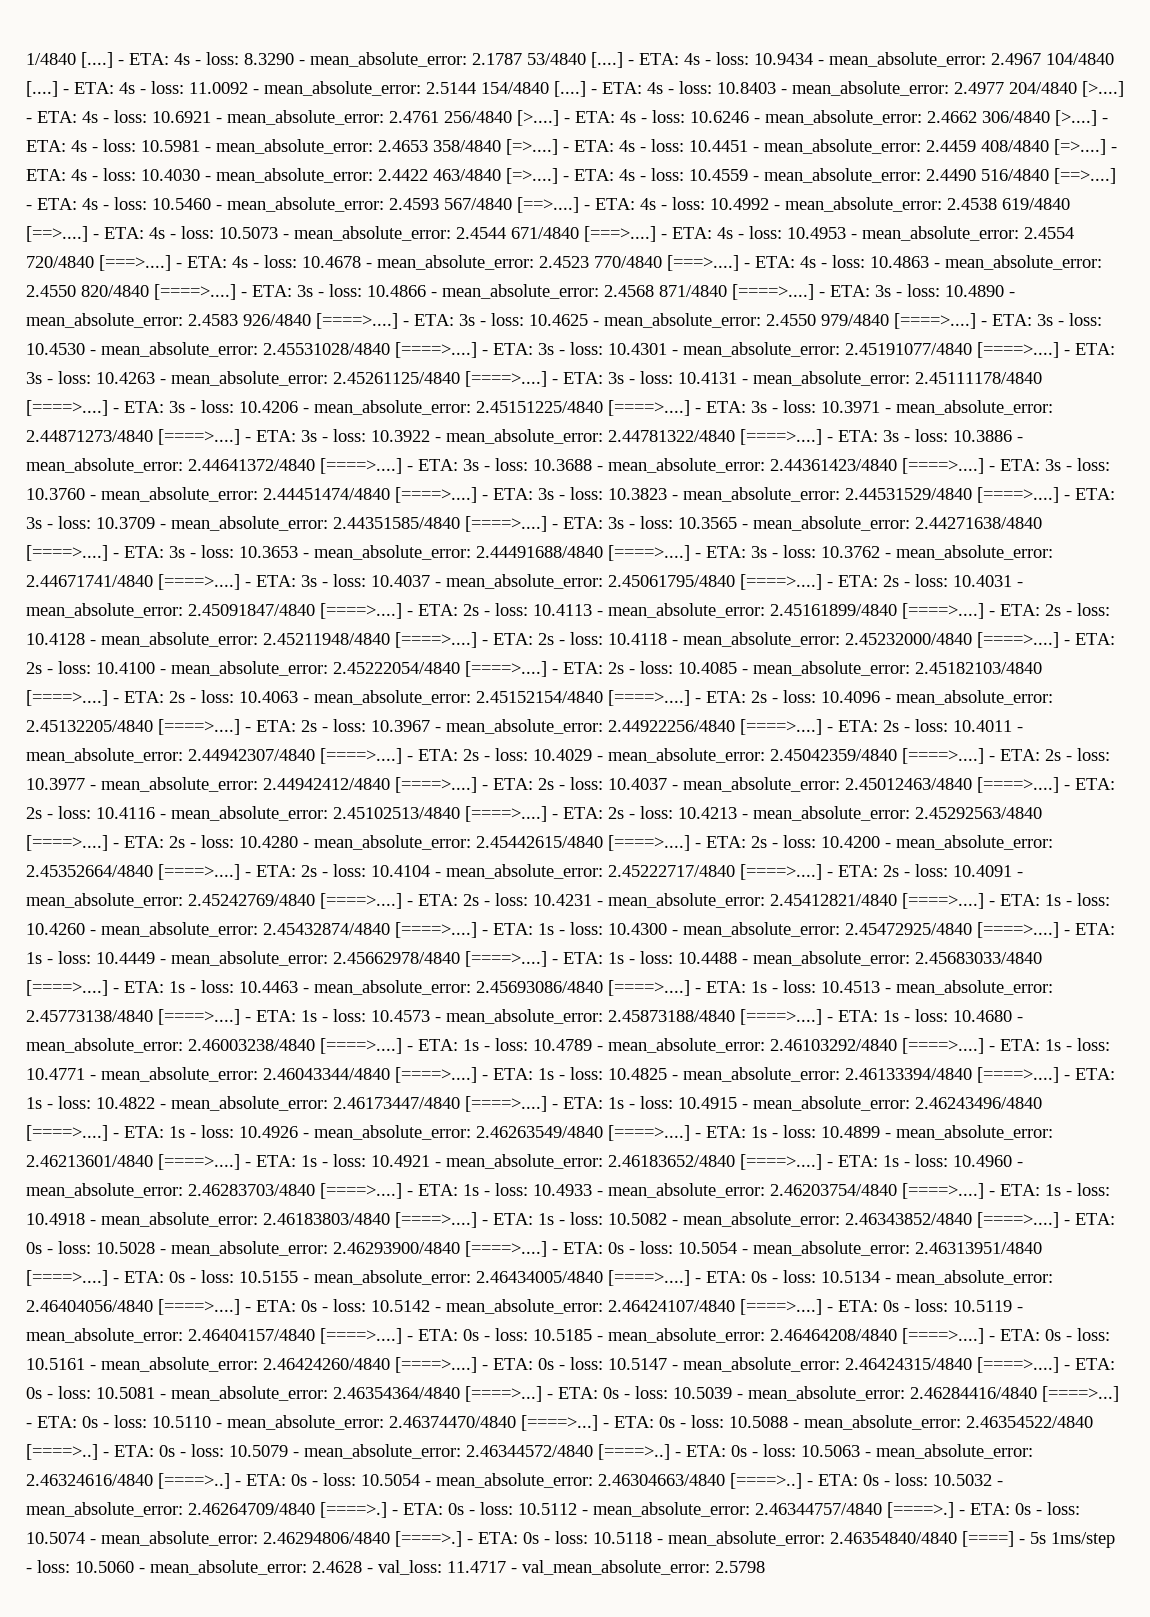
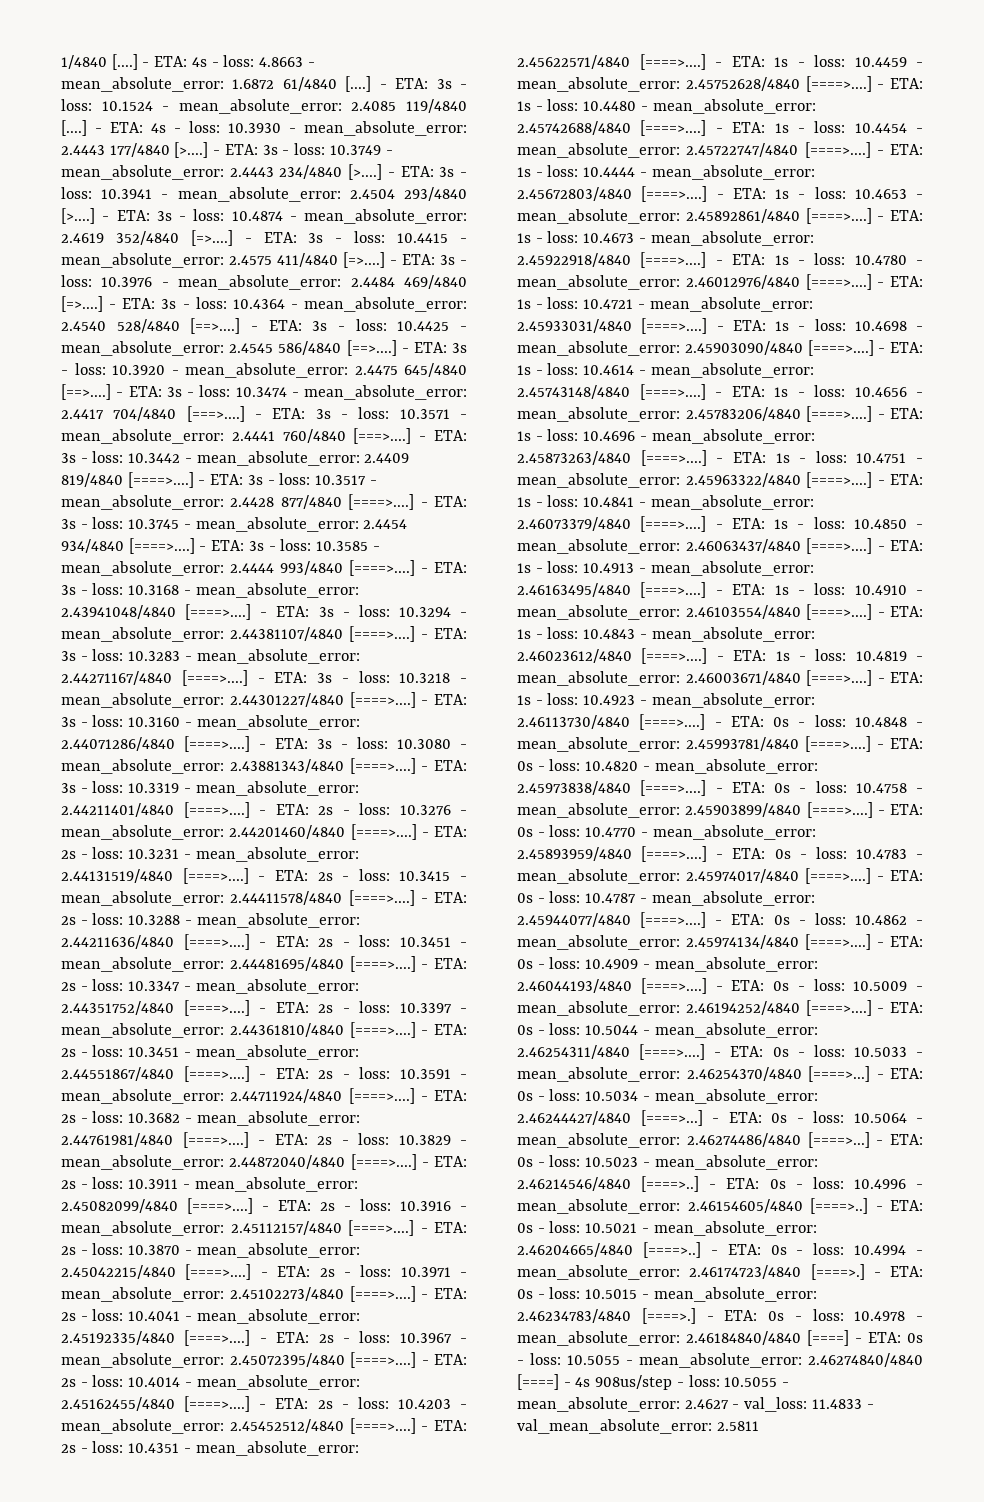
- - ETA: 4s - loss: 8.3290 - mean_absolute_error: 2.1787 53/4840 [....] - ETA: 4s - loss: 10.9434 - mean_absolute_error: 2.4967 104/4840 [....] - ETA: 4s - loss: 11.0092 - mean_absolute_error: 2.5144 154/4840 [....] - ETA: 4s - loss: 10.8403 - mean_absolute_error: 2.4977 204/4840 [>....] - ETA: 4s - loss: 10.6921 - mean_absolute_error: 2.4761 256/4840 [>....] - ETA: 4s - loss: 10.6246 - mean_absolute_error: 2.4662 306/4840 [>....] - ETA: 4s - loss: 10.5981 - mean_absolute_error: 2.4653 358/4840 [=>....] - ETA: 4s - loss: 10.4451 - mean_absolute_error: 2.4459 408/4840 [=>....] - ETA: 4s - loss: 10.4030 - mean_absolute_error: 2.4422 463/4840 [=>....] - ETA: 4s - loss: 10.4559 - mean_absolute_error: 2.4490 516/4840 [==>....] - ETA: 4s - loss: 10.5460 - mean_absolute_error: 2.4593 567/4840 [==>....] - ETA: 4s - loss: 10.4992 - mean_absolute_error: 2.4538 619/4840 [==>....] - ETA: 4s - loss: 10.5073 - mean_absolute_error: 2.4544 671/4840 [===>....] - ETA: 4s - loss: 10.4953 - mean_absolute_error: 2.4554 720/4840 [===>....] - ETA: 4s - loss: 10.4678 - mean_absolute_error: 2.4523 770/4840 [===>....] - ETA: 4s - loss: 10.4863 - mean_absolute_error: 2.4550 820/4840 [====>....] - ETA: 3s - loss: 10.4866 - mean_absolute_error: 2.4568 871/4840 [====>....] - ETA: 3s - loss: 10.4890 - mean_absolute_error: 2.4583 926/4840 [====>....] - ETA: 3s - loss: 10.4625 - mean_absolute_error: 2.4550 979/4840 [====>....] - ETA: 3s - loss: 10.4530 - mean_absolute_error: 2.45531028/4840 [====>....] - ETA: 3s - loss: 10.4301 - mean_absolute_error: 2.45191077/4840 [====>....] - ETA: 3s - loss: 10.4263 - mean_absolute_error: 2.45261125/4840 [====>....] - ETA: 3s - loss: 10.4131 - mean_absolute_error: 2.45111178/4840 [====>....] - ETA: 3s - loss: 10.4206 - mean_absolute_error: 2.45151225/4840 [====>....] - ETA: 3s - loss: 10.3971 - mean_absolute_error: 2.44871273/4840 [====>....] - ETA: 3s - loss: 10.3922 - mean_absolute_error: 2.44781322/4840 [====>....] - ETA: 3s - loss: 10.3886 - mean_absolute_error: 2.44641372/4840 [====>....] - ETA: 3s - loss: 10.3688 - mean_absolute_error: 2.44361423/4840 [====>....] - ETA: 3s - loss: 10.3760 - mean_absolute_error: 2.44451474/4840 [====>....] - ETA: 3s - loss: 10.3823 - mean_absolute_error: 2.44531529/4840 [====>....] - ETA: 3s - loss: 10.3709 - mean_absolute_error: 2.44351585/4840 [====>....] - ETA: 3s - loss: 10.3565 - mean_absolute_error: 2.44271638/4840 [====>....] - ETA: 3s - loss: 10.3653 - mean_absolute_error: 2.44491688/4840 [====>....] - ETA: 3s - loss: 10.3762 - mean_absolute_error: 2.44671741/4840 [====>....] - ETA: 3s - loss: 10.4037 - mean_absolute_error: 2.45061795/4840 [====>....] - ETA: 2s - loss: 10.4031 - mean_absolute_error: 2.45091847/4840 [====>....] - ETA: 2s - loss: 10.4113 - mean_absolute_error: 2.45161899/4840 [====>....] - ETA: 2s - loss: 10.4128 - mean_absolute_error: 2.45211948/4840 [====>....] - ETA: 2s - loss: 10.4118 - mean_absolute_error: 2.45232000/4840 [====>....] - ETA: 2s - loss: 10.4100 - mean_absolute_error: 2.45222054/4840 [====>....] - ETA: 2s - loss: 10.4085 - mean_absolute_error: 2.45182103/4840 [====>....] - ETA: 2s - loss: 10.4063 - mean_absolute_error: 2.45152154/4840 [====>....] - ETA: 2s - loss: 10.4096 - mean_absolute_error: 2.45132205/4840 [====>....]
+ - ETA: 4s - loss: 4.8663 - mean_absolute_error: 1.6872 61/4840 [....] - ETA: 3s - loss: 10.1524 - mean_absolute_error: 2.4085 119/4840 [....] - ETA: 4s - loss: 10.3930 - mean_absolute_error: 2.4443 177/4840 [>....] - ETA: 3s - loss: 10.3749 - mean_absolute_error: 2.4443 234/4840 [>....] - ETA: 3s - loss: 10.3941 - mean_absolute_error: 2.4504 293/4840 [>....] - ETA: 3s - loss: 10.4874 - mean_absolute_error: 2.4619 352/4840 [=>....] - ETA: 3s - loss: 10.4415 - mean_absolute_error: 2.4575 411/4840 [=>....] - ETA: 3s - loss: 10.3976 - mean_absolute_error: 2.4484 469/4840 [=>....] - ETA: 3s - loss: 10.4364 - mean_absolute_error: 2.4540 528/4840 [==>....] - ETA: 3s - loss: 10.4425 - mean_absolute_error: 2.4545 586/4840 [==>....] - ETA: 3s - loss: 10.3920 - mean_absolute_error: 2.4475 645/4840 [==>....] - ETA: 3s - loss: 10.3474 - mean_absolute_error: 2.4417 704/4840 [===>....] - ETA: 3s - loss: 10.3571 - mean_absolute_error: 2.4441 760/4840 [===>....] - ETA: 3s - loss: 10.3442 - mean_absolute_error: 2.4409 819/4840 [====>....] - ETA: 3s - loss: 10.3517 - mean_absolute_error: 2.4428 877/4840 [====>....] - ETA: 3s - loss: 10.3745 - mean_absolute_error: 2.4454 934/4840 [====>....] - ETA: 3s - loss: 10.3585 - mean_absolute_error: 2.4444 993/4840 [====>....] - ETA: 3s - loss: 10.3168 - mean_absolute_error: 2.43941048/4840 [====>....] - ETA: 3s - loss: 10.3294 - mean_absolute_error: 2.44381107/4840 [====>....] - ETA: 3s - loss: 10.3283 - mean_absolute_error: 2.44271167/4840 [====>....] - ETA: 3s - loss: 10.3218 - mean_absolute_error: 2.44301227/4840 [====>....] - ETA: 3s - loss: 10.3160 - mean_absolute_error: 2.44071286/4840 [====>....] - ETA: 3s - loss: 10.3080 - mean_absolute_error: 2.43881343/4840 [====>....] - ETA: 3s - loss: 10.3319 - mean_absolute_error: 2.44211401/4840 [====>....] - ETA: 2s - loss: 10.3276 - mean_absolute_error: 2.44201460/4840 [====>....] - ETA: 2s - loss: 10.3231 - mean_absolute_error: 2.44131519/4840 [====>....] - ETA: 2s - loss: 10.3415 - mean_absolute_error: 2.44411578/4840 [====>....] - ETA: 2s - loss: 10.3288 - mean_absolute_error: 2.44211636/4840 [====>....] - ETA: 2s - loss: 10.3451 - mean_absolute_error: 2.44481695/4840 [====>....] - ETA: 2s - loss: 10.3347 - mean_absolute_error: 2.44351752/4840 [====>....] - ETA: 2s - loss: 10.3397 - mean_absolute_error: 2.44361810/4840 [====>....] - ETA: 2s - loss: 10.3451 - mean_absolute_error: 2.44551867/4840 [====>....] - ETA: 2s - loss: 10.3591 - mean_absolute_error: 2.44711924/4840 [====>....] - ETA: 2s - loss: 10.3682 - mean_absolute_error: 2.44761981/4840 [====>....] - ETA: 2s - loss: 10.3829 - mean_absolute_error: 2.44872040/4840 [====>....] - ETA: 2s - loss: 10.3911 - mean_absolute_error: 2.45082099/4840 [====>....] - ETA: 2s - loss: 10.3916 - mean_absolute_error: 2.45112157/4840 [====>....] - ETA: 2s - loss: 10.3870 - mean_absolute_error: 2.45042215/4840 [====>....] - ETA: 2s - loss: 10.3971 - mean_absolute_error: 2.45102273/4840 [====>....] - ETA: 2s - loss: 10.4041 - mean_absolute_error: 2.45192335/4840 [====>....]
- - ETA: 2s - loss: 10.3967 - mean_absolute_error: 2.44922256/4840 [====>....] - ETA: 2s - loss: 10.4011 - mean_absolute_error: 2.44942307/4840 [====>....] - ETA: 2s - loss: 10.4029 - mean_absolute_error: 2.45042359/4840 [====>....] - ETA: 2s - loss: 10.3977 - mean_absolute_error: 2.44942412/4840 [====>....] - ETA: 2s - loss: 10.4037 - mean_absolute_error: 2.45012463/4840 [====>....] - ETA: 2s - loss: 10.4116 - mean_absolute_error: 2.45102513/4840 [====>....] - ETA: 2s - loss: 10.4213 - mean_absolute_error: 2.45292563/4840 [====>....] - ETA: 2s - loss: 10.4280 - mean_absolute_error: 2.45442615/4840 [====>....] - ETA: 2s - loss: 10.4200 - mean_absolute_error: 2.45352664/4840 [====>....] - ETA: 2s - loss: 10.4104 - mean_absolute_error: 2.45222717/4840 [====>....] - ETA: 2s - loss: 10.4091 - mean_absolute_error: 2.45242769/4840 [====>....] - ETA: 2s - loss: 10.4231 - mean_absolute_error: 2.45412821/4840 [====>....] - ETA: 1s - loss: 10.4260 - mean_absolute_error: 2.45432874/4840 [====>....] - ETA: 1s - loss: 10.4300 - mean_absolute_error: 2.45472925/4840 [====>....] - ETA: 1s - loss: 10.4449 - mean_absolute_error: 2.45662978/4840 [====>....] - ETA: 1s - loss: 10.4488 - mean_absolute_error: 2.45683033/4840 [====>....] - ETA: 1s - loss: 10.4463 - mean_absolute_error: 2.45693086/4840 [====>....] - ETA: 1s - loss: 10.4513 - mean_absolute_error: 2.45773138/4840 [====>....] - ETA: 1s - loss: 10.4573 - mean_absolute_error: 2.45873188/4840 [====>....] - ETA: 1s - loss: 10.4680 - mean_absolute_error: 2.46003238/4840 [====>....] - ETA: 1s - loss: 10.4789 - mean_absolute_error: 2.46103292/4840 [====>....] - ETA: 1s - loss: 10.4771 - mean_absolute_error: 2.46043344/4840 [====>....] - ETA: 1s - loss: 10.4825 - mean_absolute_error: 2.46133394/4840 [====>....] - ETA: 1s - loss: 10.4822 - mean_absolute_error: 2.46173447/4840 [====>....] - ETA: 1s - loss: 10.4915 - mean_absolute_error: 2.46243496/4840 [====>....] - ETA: 1s - loss: 10.4926 - mean_absolute_error: 2.46263549/4840 [====>....] - ETA: 1s - loss: 10.4899 - mean_absolute_error: 2.46213601/4840 [====>....] - ETA: 1s - loss: 10.4921 - mean_absolute_error: 2.46183652/4840 [====>....] - ETA: 1s - loss: 10.4960 - mean_absolute_error: 2.46283703/4840 [====>....] - ETA: 1s - loss: 10.4933 - mean_absolute_error: 2.46203754/4840 [====>....] - ETA: 1s - loss: 10.4918 - mean_absolute_error: 2.46183803/4840 [====>....] - ETA: 1s - loss: 10.5082 - mean_absolute_error: 2.46343852/4840 [====>....] - ETA: 0s - loss: 10.5028 - mean_absolute_error: 2.46293900/4840 [====>....] - ETA: 0s - loss: 10.5054 - mean_absolute_error: 2.46313951/4840 [====>....] - ETA: 0s - loss: 10.5155 - mean_absolute_error: 2.46434005/4840 [====>....] - ETA: 0s - loss: 10.5134 - mean_absolute_error: 2.46404056/4840 [====>....] - ETA: 0s - loss: 10.5142 - mean_absolute_error: 2.46424107/4840 [====>....] - ETA: 0s - loss: 10.5119 - mean_absolute_error: 2.46404157/4840 [====>....] - ETA: 0s - loss: 10.5185 - mean_absolute_error: 2.46464208/4840 [====>....] - ETA: 0s - loss: 10.5161 - mean_absolute_error: 2.46424260/4840 [====>....] - ETA: 0s - loss: 10.5147 - mean_absolute_error: 2.46424315/4840 [====>....] - ETA: 0s - loss: 10.5081 - mean_absolute_error: 2.46354364/4840 [====>...] - ETA: 0s - loss: 10.5039 - mean_absolute_error: 2.46284416/4840 [====>...] - ETA: 0s - loss: 10.5110 - mean_absolute_error: 2.46374470/4840 [====>...] - ETA: 0s - loss: 10.5088 - mean_absolute_error: 2.46354522/4840 [====>..] - ETA: 0s - loss: 10.5079 - mean_absolute_error: 2.46344572/4840 [====>..] - ETA: 0s - loss: 10.5063 - mean_absolute_error: 2.46324616/4840 [====>..] - ETA: 0s - loss: 10.5054 - mean_absolute_error: 2.46304663/4840 [====>..] - ETA: 0s - loss: 10.5032 - mean_absolute_error: 2.46264709/4840 [====>.] - ETA: 0s - loss: 10.5112 - mean_absolute_error: 2.46344757/4840 [====>.] - ETA: 0s - loss: 10.5074 - mean_absolute_error: 2.46294806/4840 [====>.] - ETA: 0s - loss: 10.5118 - mean_absolute_error: 2.46354840/4840 [====] - 5s 1ms/step - loss: 10.5060 - mean_absolute_error: 2.4628 - val_loss: 11.4717 - val_mean_absolute_error: 2.5798
+ - ETA: 2s - loss: 10.3967 - mean_absolute_error: 2.45072395/4840 [====>....] - ETA: 2s - loss: 10.4014 - mean_absolute_error: 2.45162455/4840 [====>....] - ETA: 2s - loss: 10.4203 - mean_absolute_error: 2.45452512/4840 [====>....] - ETA: 2s - loss: 10.4351 - mean_absolute_error: 2.45622571/4840 [====>....] - ETA: 1s - loss: 10.4459 - mean_absolute_error: 2.45752628/4840 [====>....] - ETA: 1s - loss: 10.4480 - mean_absolute_error: 2.45742688/4840 [====>....] - ETA: 1s - loss: 10.4454 - mean_absolute_error: 2.45722747/4840 [====>....] - ETA: 1s - loss: 10.4444 - mean_absolute_error: 2.45672803/4840 [====>....] - ETA: 1s - loss: 10.4653 - mean_absolute_error: 2.45892861/4840 [====>....] - ETA: 1s - loss: 10.4673 - mean_absolute_error: 2.45922918/4840 [====>....] - ETA: 1s - loss: 10.4780 - mean_absolute_error: 2.46012976/4840 [====>....] - ETA: 1s - loss: 10.4721 - mean_absolute_error: 2.45933031/4840 [====>....] - ETA: 1s - loss: 10.4698 - mean_absolute_error: 2.45903090/4840 [====>....] - ETA: 1s - loss: 10.4614 - mean_absolute_error: 2.45743148/4840 [====>....] - ETA: 1s - loss: 10.4656 - mean_absolute_error: 2.45783206/4840 [====>....] - ETA: 1s - loss: 10.4696 - mean_absolute_error: 2.45873263/4840 [====>....] - ETA: 1s - loss: 10.4751 - mean_absolute_error: 2.45963322/4840 [====>....] - ETA: 1s - loss: 10.4841 - mean_absolute_error: 2.46073379/4840 [====>....] - ETA: 1s - loss: 10.4850 - mean_absolute_error: 2.46063437/4840 [====>....] - ETA: 1s - loss: 10.4913 - mean_absolute_error: 2.46163495/4840 [====>....] - ETA: 1s - loss: 10.4910 - mean_absolute_error: 2.46103554/4840 [====>....] - ETA: 1s - loss: 10.4843 - mean_absolute_error: 2.46023612/4840 [====>....] - ETA: 1s - loss: 10.4819 - mean_absolute_error: 2.46003671/4840 [====>....] - ETA: 1s - loss: 10.4923 - mean_absolute_error: 2.46113730/4840 [====>....] - ETA: 0s - loss: 10.4848 - mean_absolute_error: 2.45993781/4840 [====>....] - ETA: 0s - loss: 10.4820 - mean_absolute_error: 2.45973838/4840 [====>....] - ETA: 0s - loss: 10.4758 - mean_absolute_error: 2.45903899/4840 [====>....] - ETA: 0s - loss: 10.4770 - mean_absolute_error: 2.45893959/4840 [====>....] - ETA: 0s - loss: 10.4783 - mean_absolute_error: 2.45974017/4840 [====>....] - ETA: 0s - loss: 10.4787 - mean_absolute_error: 2.45944077/4840 [====>....] - ETA: 0s - loss: 10.4862 - mean_absolute_error: 2.45974134/4840 [====>....] - ETA: 0s - loss: 10.4909 - mean_absolute_error: 2.46044193/4840 [====>....] - ETA: 0s - loss: 10.5009 - mean_absolute_error: 2.46194252/4840 [====>....] - ETA: 0s - loss: 10.5044 - mean_absolute_error: 2.46254311/4840 [====>....] - ETA: 0s - loss: 10.5033 - mean_absolute_error: 2.46254370/4840 [====>...] - ETA: 0s - loss: 10.5034 - mean_absolute_error: 2.46244427/4840 [====>...] - ETA: 0s - loss: 10.5064 - mean_absolute_error: 2.46274486/4840 [====>...] - ETA: 0s - loss: 10.5023 - mean_absolute_error: 2.46214546/4840 [====>..] - ETA: 0s - loss: 10.4996 - mean_absolute_error: 2.46154605/4840 [====>..] - ETA: 0s - loss: 10.5021 - mean_absolute_error: 2.46204665/4840 [====>..] - ETA: 0s - loss: 10.4994 - mean_absolute_error: 2.46174723/4840 [====>.] - ETA: 0s - loss: 10.5015 - mean_absolute_error: 2.46234783/4840 [====>.] - ETA: 0s - loss: 10.4978 - mean_absolute_error: 2.46184840/4840 [====] - ETA: 0s - loss: 10.5055 - mean_absolute_error: 2.46274840/4840 [====] - 4s 908us/step - loss: 10.5055 - mean_absolute_error: 2.4627 - val_loss: 11.4833 - val_mean_absolute_error: 2.5811

